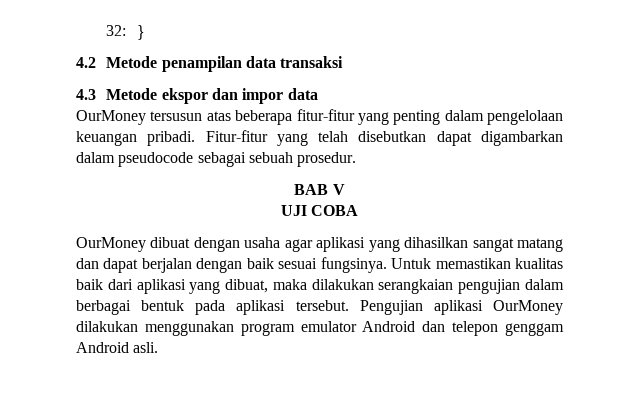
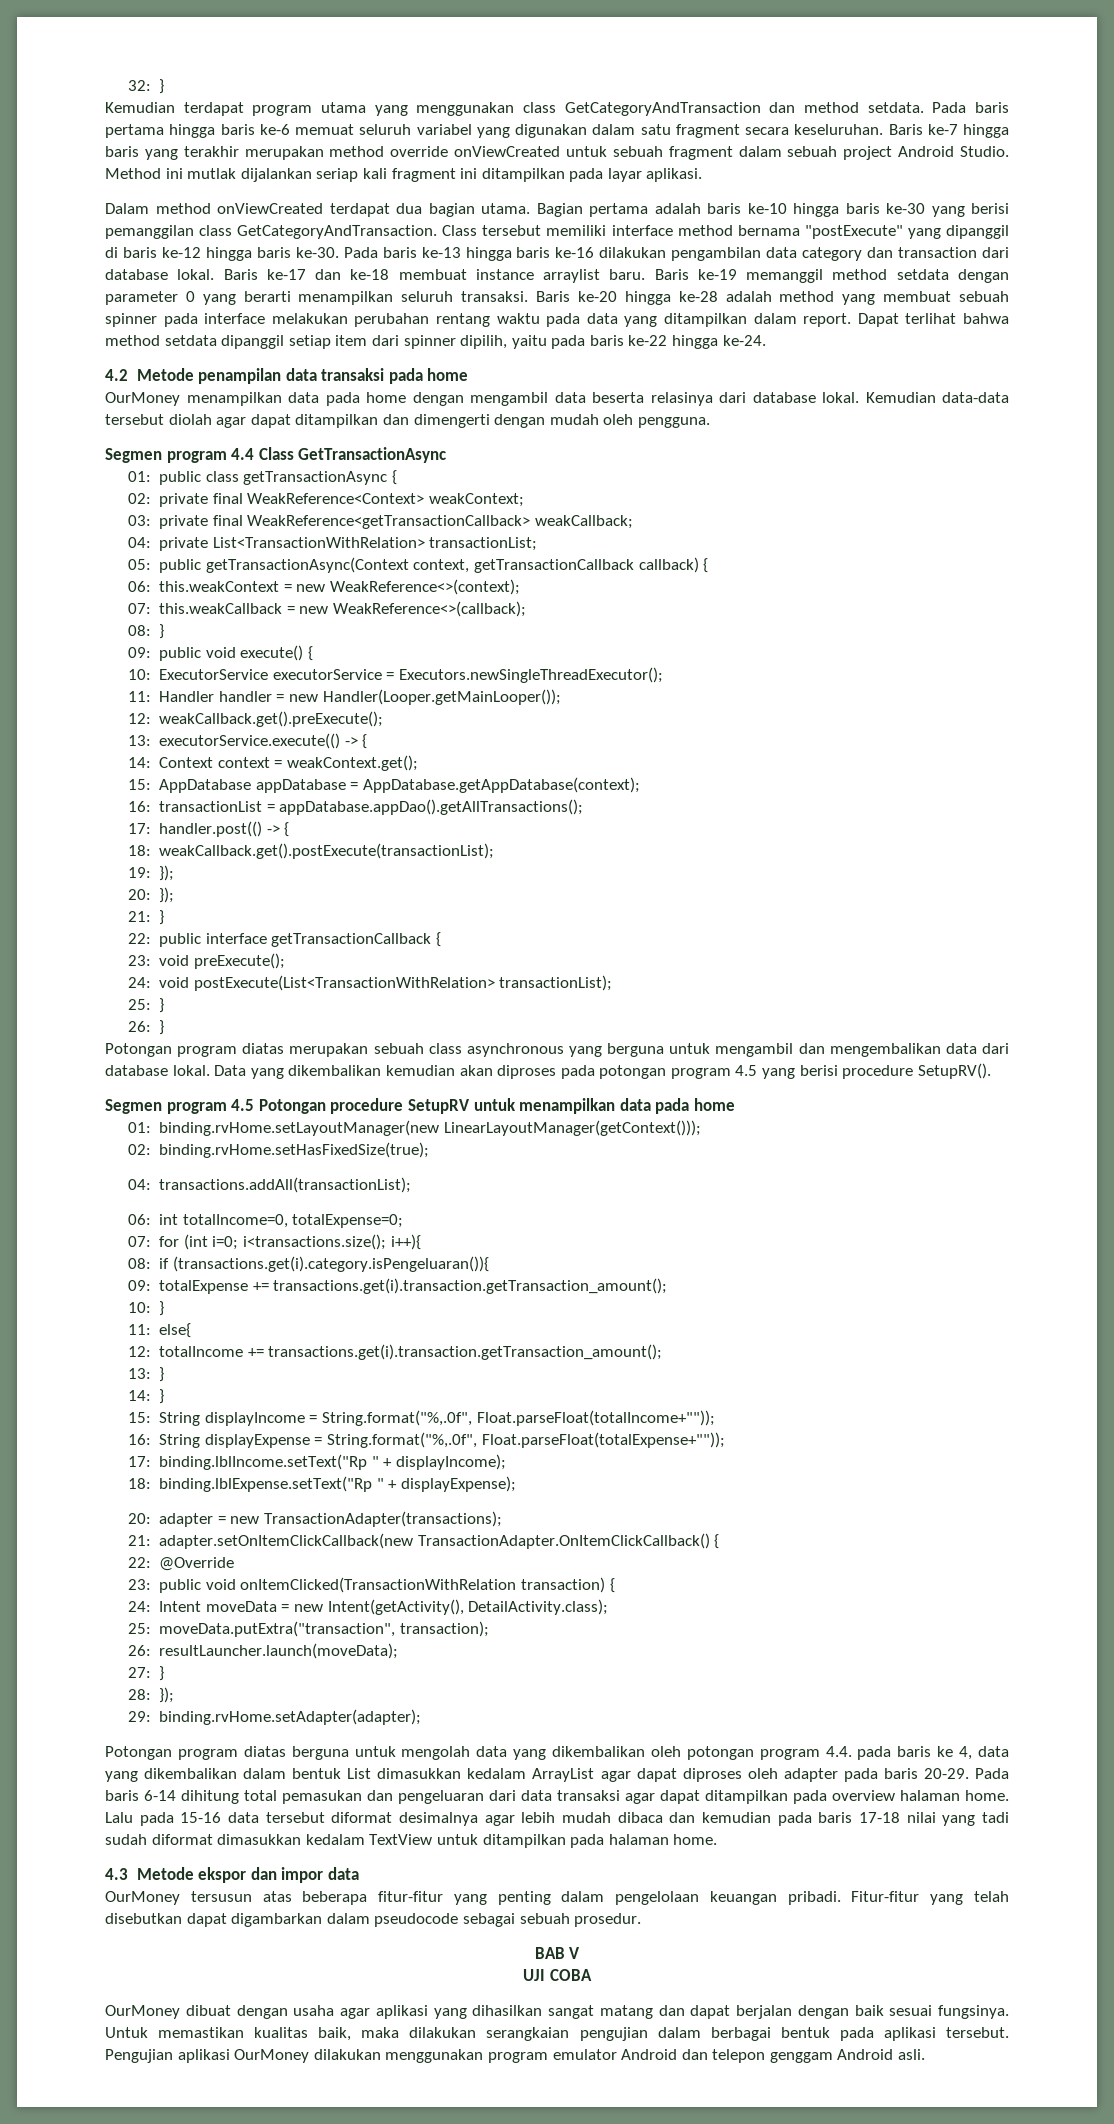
+ Kemudian terdapat program utama yang menggunakan class GetCategoryAndTransaction dan method setdata. Pada baris pertama hingga baris ke-6 memuat seluruh variabel yang digunakan dalam satu fragment secara keseluruhan. Baris ke-7 hingga baris yang terakhir merupakan method override onViewCreated untuk sebuah fragment dalam sebuah project Android Studio. Method ini mutlak dijalankan seriap kali fragment ini ditampilkan pada layar aplikasi.
+ Dalam method onViewCreated terdapat dua bagian utama. Bagian pertama adalah baris ke-10 hingga baris ke-30 yang berisi pemanggilan class GetCategoryAndTransaction. Class tersebut memiliki interface method bernama "postExecute" yang dipanggil di baris ke-12 hingga baris ke-30. Pada baris ke-13 hingga baris ke-16 dilakukan pengambilan data category dan transaction dari database lokal. Baris ke-17 dan ke-18 membuat instance arraylist baru. Baris ke-19 memanggil method setdata dengan parameter 0 yang berarti menampilkan seluruh transaksi. Baris ke-20 hingga ke-28 adalah method yang membuat sebuah spinner pada interface melakukan perubahan rentang waktu pada data yang ditampilkan dalam report. Dapat terlihat bahwa method setdata dipanggil setiap item dari spinner dipilih, yaitu pada baris ke-22 hingga ke-24.
- 4.2 Metode penampilan data transaksi
+ 4.2 Metode penampilan data transaksi pada home
+ OurMoney menampilkan data pada home dengan mengambil data beserta relasinya dari database lokal. Kemudian data-data tersebut diolah agar dapat ditampilkan dan dimengerti dengan mudah oleh pengguna.
+ Segmen program 4.4 Class GetTransactionAsync
+ 01: public class getTransactionAsync {
+ 02: private final WeakReference<Context> weakContext;
+ 03: private final WeakReference<getTransactionCallback> weakCallback;
+ 04: private List<TransactionWithRelation> transactionList;
+ 05: public getTransactionAsync(Context context, getTransactionCallback callback) {
+ 06: this.weakContext = new WeakReference<>(context);
+ 07: this.weakCallback = new WeakReference<>(callback);
+ 08: }
+ 09: public void execute() {
+ 10: ExecutorService executorService = Executors.newSingleThreadExecutor();
+ 11: Handler handler = new Handler(Looper.getMainLooper());
+ 12: weakCallback.get().preExecute();
+ 13: executorService.execute(() -> {
+ 14: Context context = weakContext.get();
+ 15: AppDatabase appDatabase = AppDatabase.getAppDatabase(context);
+ 16: transactionList = appDatabase.appDao().getAllTransactions();
+ 17: handler.post(() -> {
+ 18: weakCallback.get().postExecute(transactionList);
+ 19: });
+ 20: });
+ 21: }
+ 22: public interface getTransactionCallback {
+ 23: void preExecute();
+ 24: void postExecute(List<TransactionWithRelation> transactionList);
+ 25: }
+ 26: }
+ Potongan program diatas merupakan sebuah class asynchronous yang berguna untuk mengambil dan mengembalikan data dari database lokal. Data yang dikembalikan kemudian akan diproses pada potongan program 4.5 yang berisi procedure SetupRV().
+ Segmen program 4.5 Potongan procedure SetupRV untuk menampilkan data pada home
+ 01: binding.rvHome.setLayoutManager(new LinearLayoutManager(getContext()));
+ 02: binding.rvHome.setHasFixedSize(true);
+ 04: transactions.addAll(transactionList);
+ 06: int totalIncome=0, totalExpense=0;
+ 07: for (int i=0; i<transactions.size(); i++){
+ 08: if (transactions.get(i).category.isPengeluaran()){
+ 09: totalExpense += transactions.get(i).transaction.getTransaction_amount();
+ 10: }
+ 11: else{
+ 12: totalIncome += transactions.get(i).transaction.getTransaction_amount();
+ 13: }
+ 14: }
+ 15: String displayIncome = String.format("%,.0f", Float.parseFloat(totalIncome+""));
+ 16: String displayExpense = String.format("%,.0f", Float.parseFloat(totalExpense+""));
+ 17: binding.lblIncome.setText("Rp " + displayIncome);
+ 18: binding.lblExpense.setText("Rp " + displayExpense);
+ 20: adapter = new TransactionAdapter(transactions);
+ 21: adapter.setOnItemClickCallback(new TransactionAdapter.OnItemClickCallback() {
+ 22: @Override
+ 23: public void onItemClicked(TransactionWithRelation transaction) {
+ 24: Intent moveData = new Intent(getActivity(), DetailActivity.class);
+ 25: moveData.putExtra("transaction", transaction);
+ 26: resultLauncher.launch(moveData);
+ 27: }
+ 28: });
+ 29: binding.rvHome.setAdapter(adapter);
+ Potongan program diatas berguna untuk mengolah data yang dikembalikan oleh potongan program 4.4. pada baris ke 4, data yang dikembalikan dalam bentuk List dimasukkan kedalam ArrayList agar dapat diproses oleh adapter pada baris 20-29. Pada baris 6-14 dihitung total pemasukan dan pengeluaran dari data transaksi agar dapat ditampilkan pada overview halaman home. Lalu pada 15-16 data tersebut diformat desimalnya agar lebih mudah dibaca dan kemudian pada baris 17-18 nilai yang tadi sudah diformat dimasukkan kedalam TextView untuk ditampilkan pada halaman home.
- Untuk memastikan kualitas baik dari aplikasi yang dibuat, maka dilakukan serangkaian pengujian dalam berbagai bentuk pada aplikasi tersebut.
+ Untuk memastikan kualitas baik, maka dilakukan serangkaian pengujian dalam berbagai bentuk pada aplikasi tersebut.

